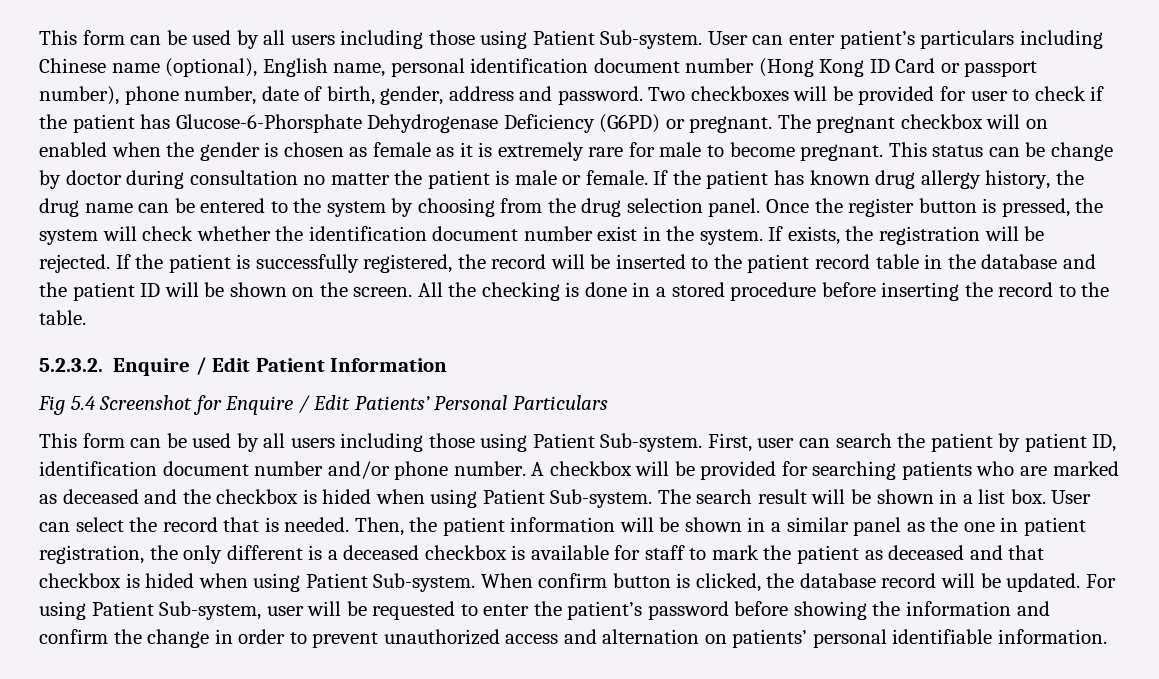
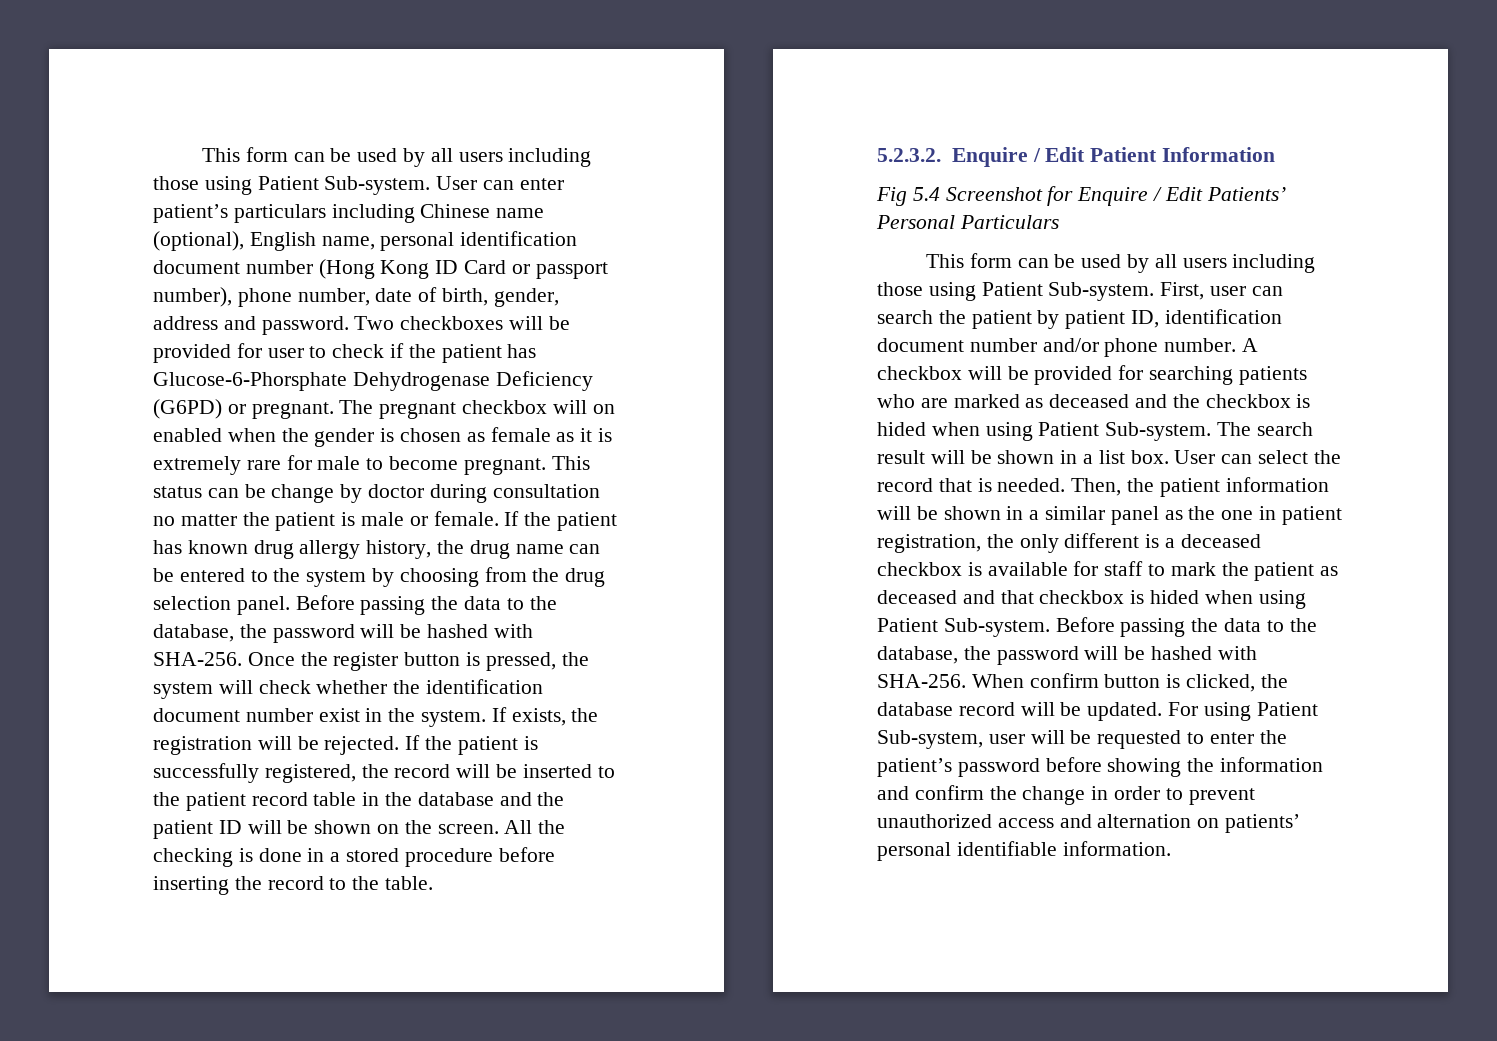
- If the patient has known drug allergy history, the drug name can be entered to the system by choosing from the drug selection panel.
+ If the patient has known drug allergy history, the drug name can be entered to the system by choosing from the drug selection panel. Before passing the data to the database, the password will be hashed with SHA-256.
- Then, the patient information will be shown in a similar panel as the one in patient registration, the only different is a deceased checkbox is available for staff to mark the patient as deceased and that checkbox is hided when using Patient Sub-system.
+ Then, the patient information will be shown in a similar panel as the one in patient registration, the only different is a deceased checkbox is available for staff to mark the patient as deceased and that checkbox is hided when using Patient Sub-system. Before passing the data to the database, the password will be hashed with SHA-256.

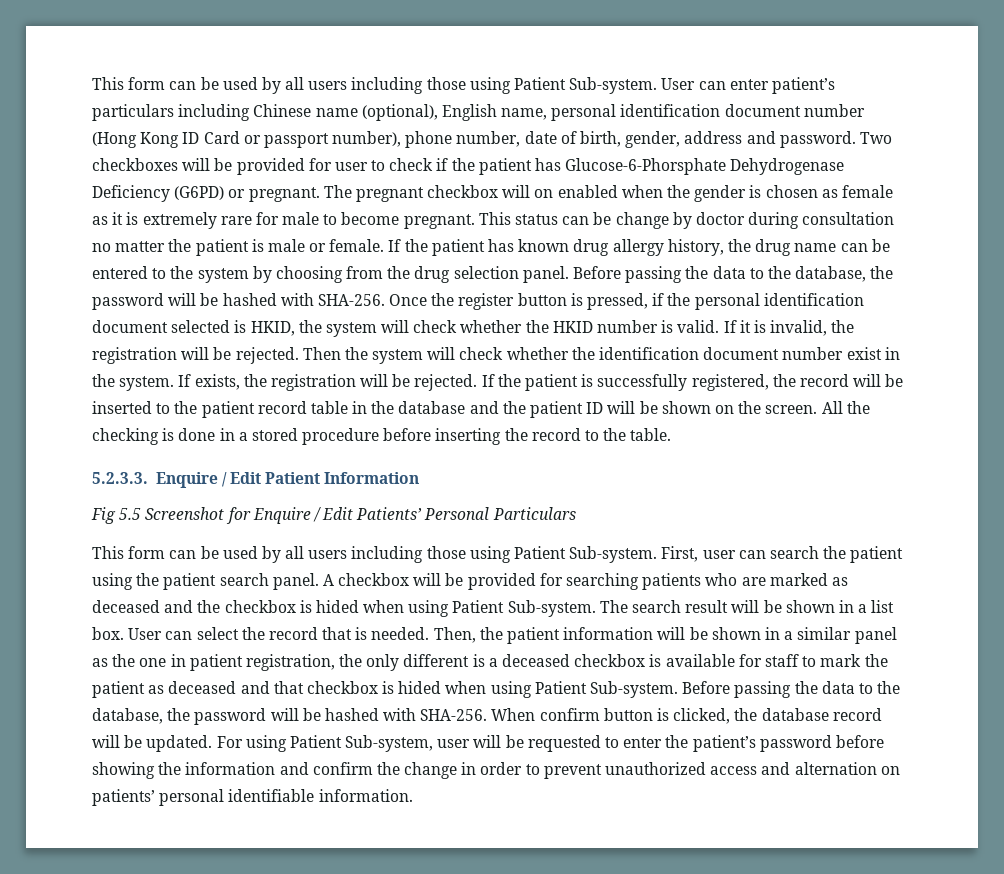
- Once the register button is pressed, the system will check whether the identification document number exist in the system.
+ Once the register button is pressed, if the personal identification document selected is HKID, the system will check whether the HKID number is valid. If it is invalid, the registration will be rejected. Then the system will check whether the identification document number exist in the system.
- 5.2.3.2. Enquire / Edit Patient Information
+ 5.2.3.3. Enquire / Edit Patient Information
- Fig 5.4 Screenshot for Enquire / Edit Patients’ Personal Particulars
+ Fig 5.5 Screenshot for Enquire / Edit Patients’ Personal Particulars
- First, user can search the patient by patient ID, identification document number and/or phone number.
+ First, user can search the patient using the patient search panel.

